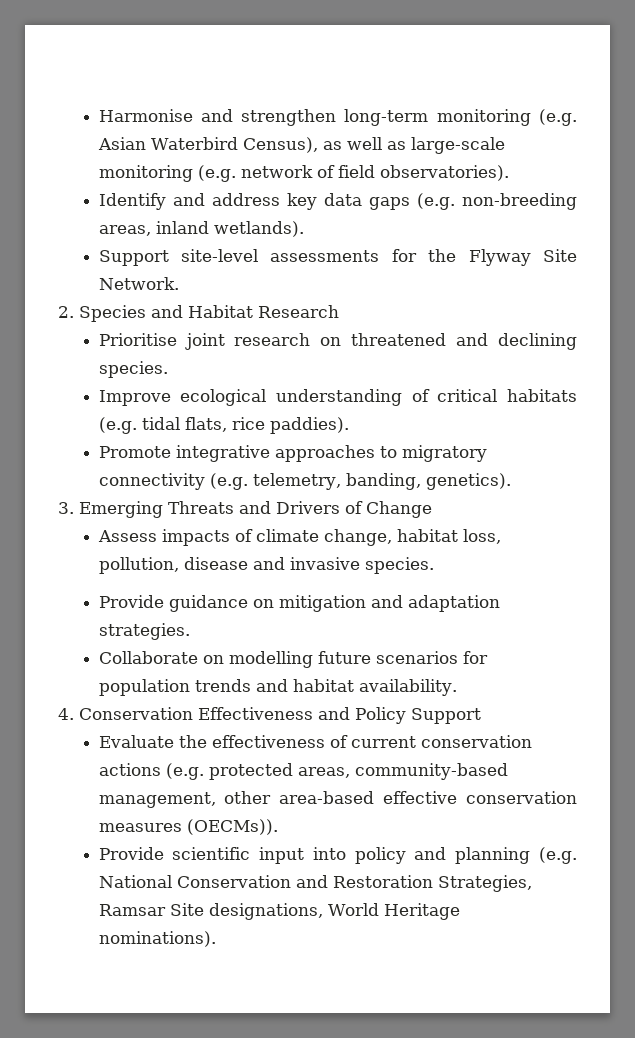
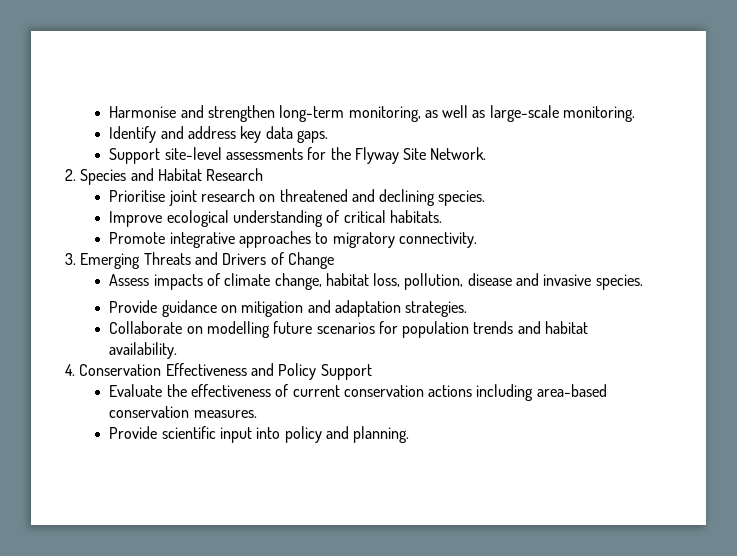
- Harmonise and strengthen long-term monitoring (e.g. Asian Waterbird Census), as well as large-scale monitoring (e.g. network of field observatories).
+ Harmonise and strengthen long-term monitoring, as well as large-scale monitoring.
- Identify and address key data gaps (e.g. non-breeding areas, inland wetlands).
+ Identify and address key data gaps.
- Improve ecological understanding of critical habitats (e.g. tidal flats, rice paddies).
+ Improve ecological understanding of critical habitats.
- Promote integrative approaches to migratory connectivity (e.g. telemetry, banding, genetics).
+ Promote integrative approaches to migratory connectivity.
- Evaluate the effectiveness of current conservation actions (e.g. protected areas, community-based management, other area-based effective conservation measures (OECMs)).
+ Evaluate the effectiveness of current conservation actions including area-based conservation measures.
- Provide scientific input into policy and planning (e.g. National Conservation and Restoration Strategies, Ramsar Site designations, World Heritage nominations).
+ Provide scientific input into policy and planning.

